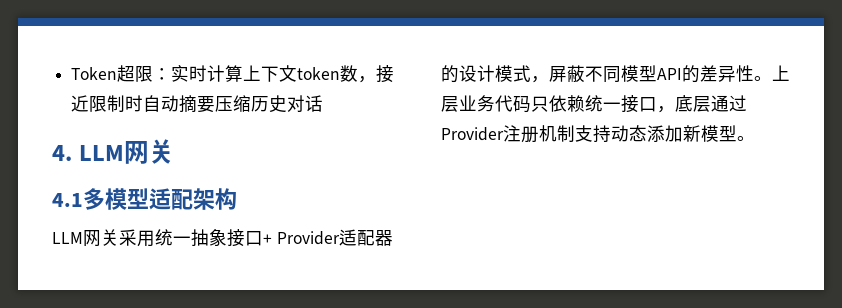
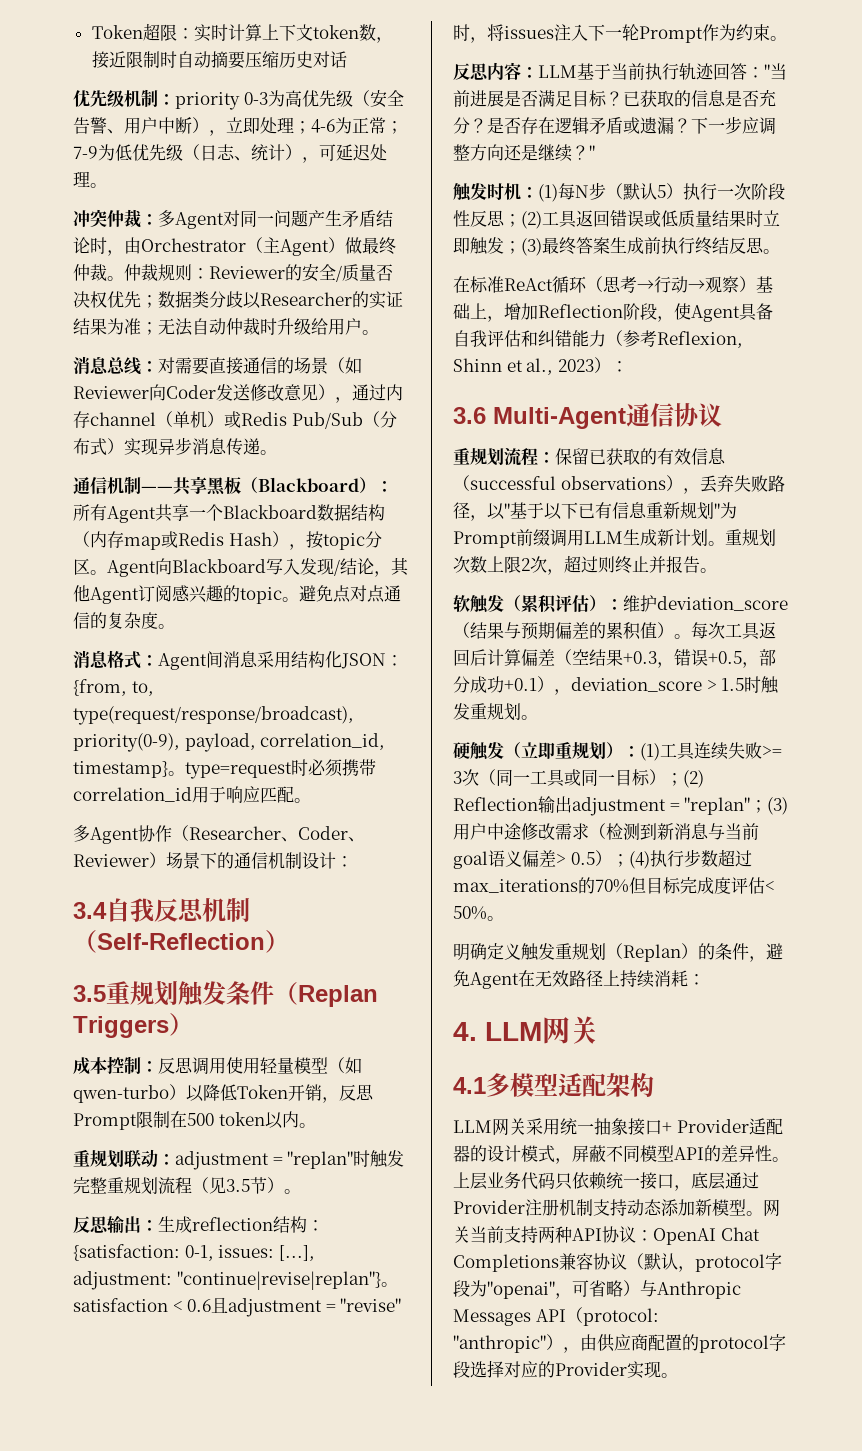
+ 优先级机制：priority 0-3为高优先级（安全告警、用户中断），立即处理；4-6为正常；7-9为低优先级（日志、统计），可延迟处理。
+ 冲突仲裁：多Agent对同一问题产生矛盾结论时，由Orchestrator（主Agent）做最终仲裁。仲裁规则：Reviewer的安全/质量否决权优先；数据类分歧以Researcher的实证结果为准；无法自动仲裁时升级给用户。
+ 消息总线：对需要直接通信的场景（如Reviewer向Coder发送修改意见），通过内存channel（单机）或Redis Pub/Sub（分布式）实现异步消息传递。
+ 通信机制——共享黑板（Blackboard）：所有Agent共享一个Blackboard数据结构（内存map或Redis Hash），按topic分区。Agent向Blackboard写入发现/结论，其他Agent订阅感兴趣的topic。避免点对点通信的复杂度。
+ 消息格式：Agent间消息采用结构化JSON：{from, to, type(request/response/broadcast), priority(0-9), payload, correlation_id, timestamp}。type=request时必须携带correlation_id用于响应匹配。
+ 多Agent协作（Researcher、Coder、Reviewer）场景下的通信机制设计：
+ 3.4自我反思机制（Self-Reflection）
+ 3.5重规划触发条件（Replan Triggers）
+ 成本控制：反思调用使用轻量模型（如qwen-turbo）以降低Token开销，反思Prompt限制在500 token以内。
+ 重规划联动：adjustment = "replan"时触发完整重规划流程（见3.5节）。
+ 反思输出：生成reflection结构：{satisfaction: 0-1, issues: [...], adjustment: "continue|revise|replan"}。satisfaction < 0.6且adjustment = "revise"时，将issues注入下一轮Prompt作为约束。
+ 反思内容：LLM基于当前执行轨迹回答："当前进展是否满足目标？已获取的信息是否充分？是否存在逻辑矛盾或遗漏？下一步应调整方向还是继续？"
+ 触发时机：(1)每N步（默认5）执行一次阶段性反思；(2)工具返回错误或低质量结果时立即触发；(3)最终答案生成前执行终结反思。
+ 在标准ReAct循环（思考→行动→观察）基础上，增加Reflection阶段，使Agent具备自我评估和纠错能力（参考Reflexion, Shinn et al., 2023）：
+ 3.6 Multi-Agent通信协议
+ 重规划流程：保留已获取的有效信息（successful observations），丢弃失败路径，以"基于以下已有信息重新规划"为Prompt前缀调用LLM生成新计划。重规划次数上限2次，超过则终止并报告。
+ 软触发（累积评估）：维护deviation_score（结果与预期偏差的累积值）。每次工具返回后计算偏差（空结果+0.3，错误+0.5，部分成功+0.1），deviation_score > 1.5时触发重规划。
+ 硬触发（立即重规划）：(1)工具连续失败>= 3次（同一工具或同一目标）；(2) Reflection输出adjustment = "replan"；(3)用户中途修改需求（检测到新消息与当前goal语义偏差> 0.5）；(4)执行步数超过max_iterations的70%但目标完成度评估< 50%。
+ 明确定义触发重规划（Replan）的条件，避免Agent在无效路径上持续消耗：
+ 网关当前支持两种API协议：OpenAI Chat Completions兼容协议（默认，protocol字段为"openai"，可省略）与Anthropic Messages API（protocol: "anthropic"），由供应商配置的protocol字段选择对应的Provider实现。

